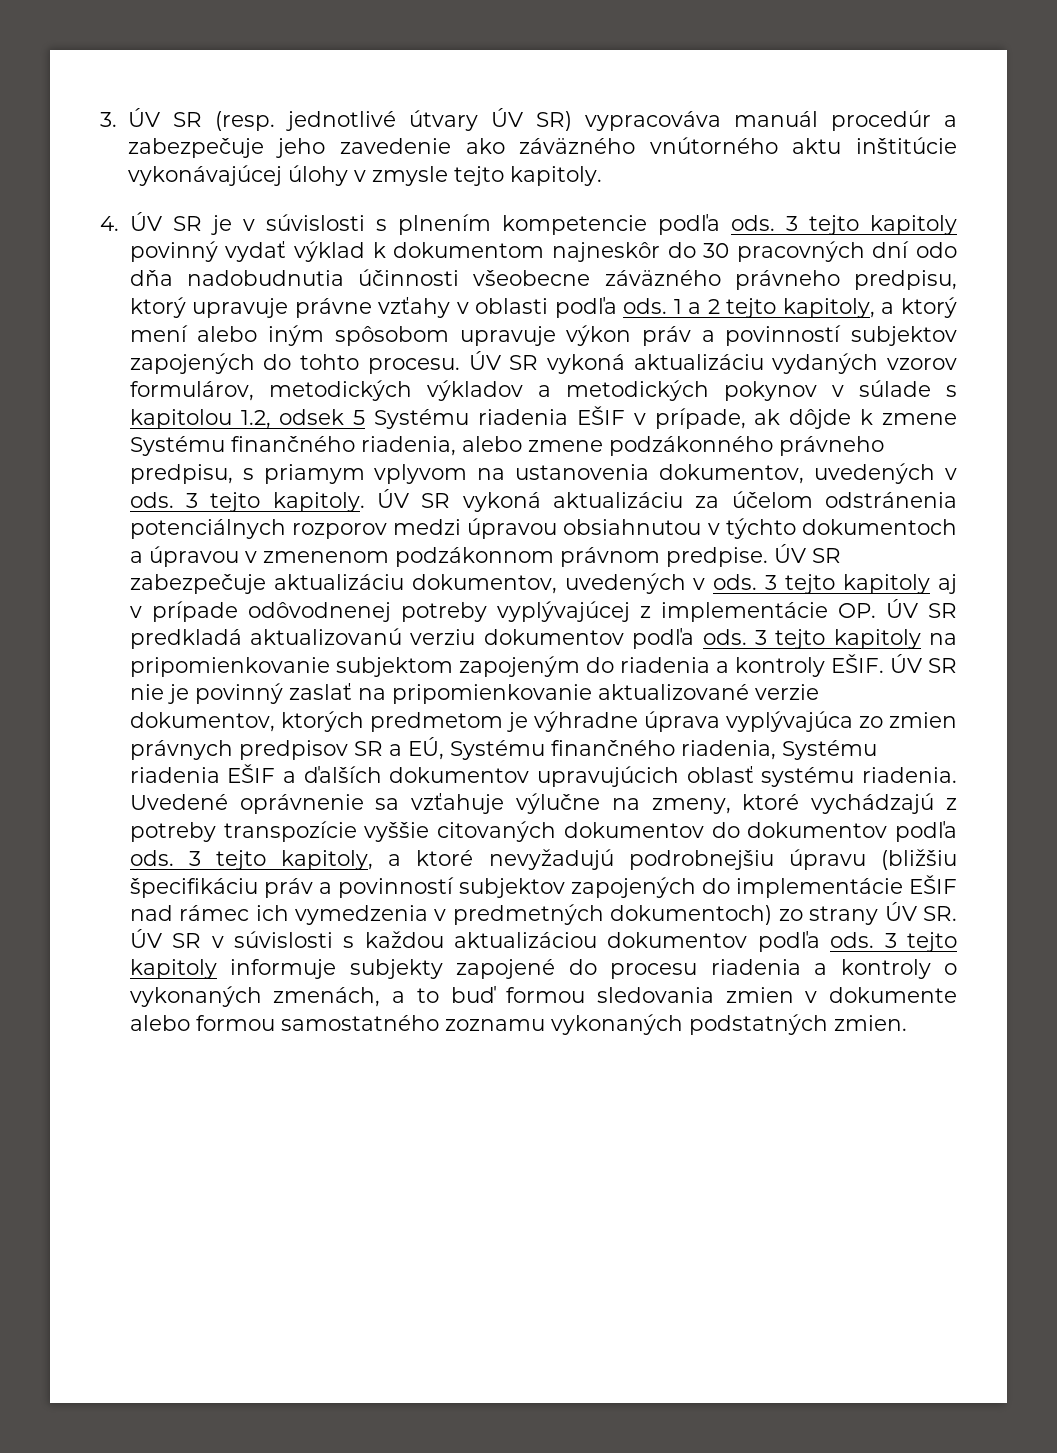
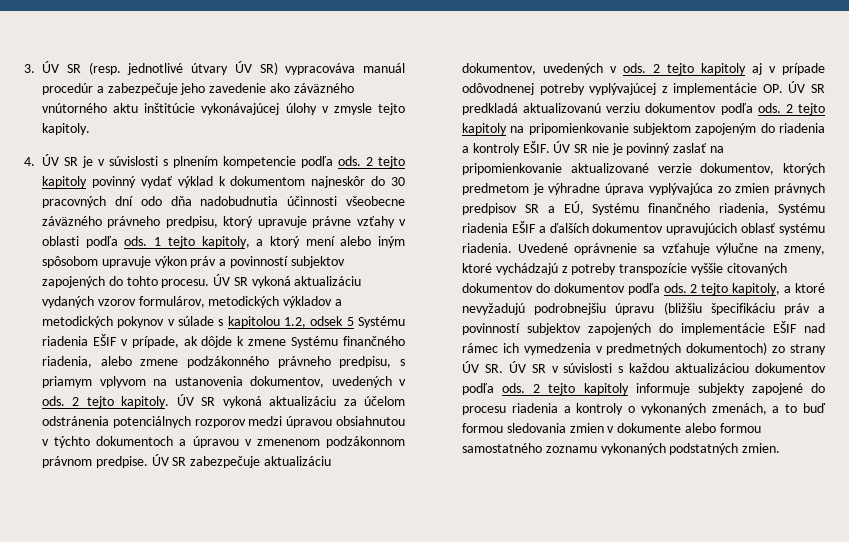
- 3 tejto kapitoly povinný vydať výklad k dokumentom najneskôr do 30 pracovných dní odo dňa nadobudnutia účinnosti všeobecne záväzného právneho predpisu, ktorý upravuje právne vzťahy v oblasti podľa ods.
+ 2 tejto kapitoly povinný vydať výklad k dokumentom najneskôr do 30 pracovných dní odo dňa nadobudnutia účinnosti všeobecne záväzného právneho predpisu, ktorý upravuje právne vzťahy v oblasti podľa ods.
- 1 a 2 tejto kapitoly, a ktorý mení alebo iným spôsobom upravuje výkon práv a povinností subjektov zapojených do tohto procesu.
+ 1 tejto kapitoly, a ktorý mení alebo iným spôsobom upravuje výkon práv a povinností subjektov zapojených do tohto procesu.
- 3 tejto kapitoly.
+ 2 tejto kapitoly.
- 3 tejto kapitoly aj v prípade odôvodnenej potreby vyplývajúcej z implementácie OP. ÚV SR predkladá aktualizovanú verziu dokumentov podľa ods.
+ 2 tejto kapitoly aj v prípade odôvodnenej potreby vyplývajúcej z implementácie OP. ÚV SR predkladá aktualizovanú verziu dokumentov podľa ods.
- 3 tejto kapitoly na pripomienkovanie subjektom zapojeným do riadenia a kontroly EŠIF.
+ 2 tejto kapitoly na pripomienkovanie subjektom zapojeným do riadenia a kontroly EŠIF.
- 3 tejto kapitoly, a ktoré nevyžadujú podrobnejšiu úpravu (bližšiu špecifikáciu práv a povinností subjektov zapojených do implementácie EŠIF nad rámec ich vymedzenia v predmetných dokumentoch) zo strany ÚV SR. ÚV SR v súvislosti s každou aktualizáciou dokumentov podľa ods.
+ 2 tejto kapitoly, a ktoré nevyžadujú podrobnejšiu úpravu (bližšiu špecifikáciu práv a povinností subjektov zapojených do implementácie EŠIF nad rámec ich vymedzenia v predmetných dokumentoch) zo strany ÚV SR. ÚV SR v súvislosti s každou aktualizáciou dokumentov podľa ods.
- 3 tejto kapitoly informuje subjekty zapojené do procesu riadenia a kontroly o vykonaných zmenách, a to buď formou sledovania zmien v dokumente alebo formou samostatného zoznamu vykonaných podstatných zmien.
+ 2 tejto kapitoly informuje subjekty zapojené do procesu riadenia a kontroly o vykonaných zmenách, a to buď formou sledovania zmien v dokumente alebo formou samostatného zoznamu vykonaných podstatných zmien.

